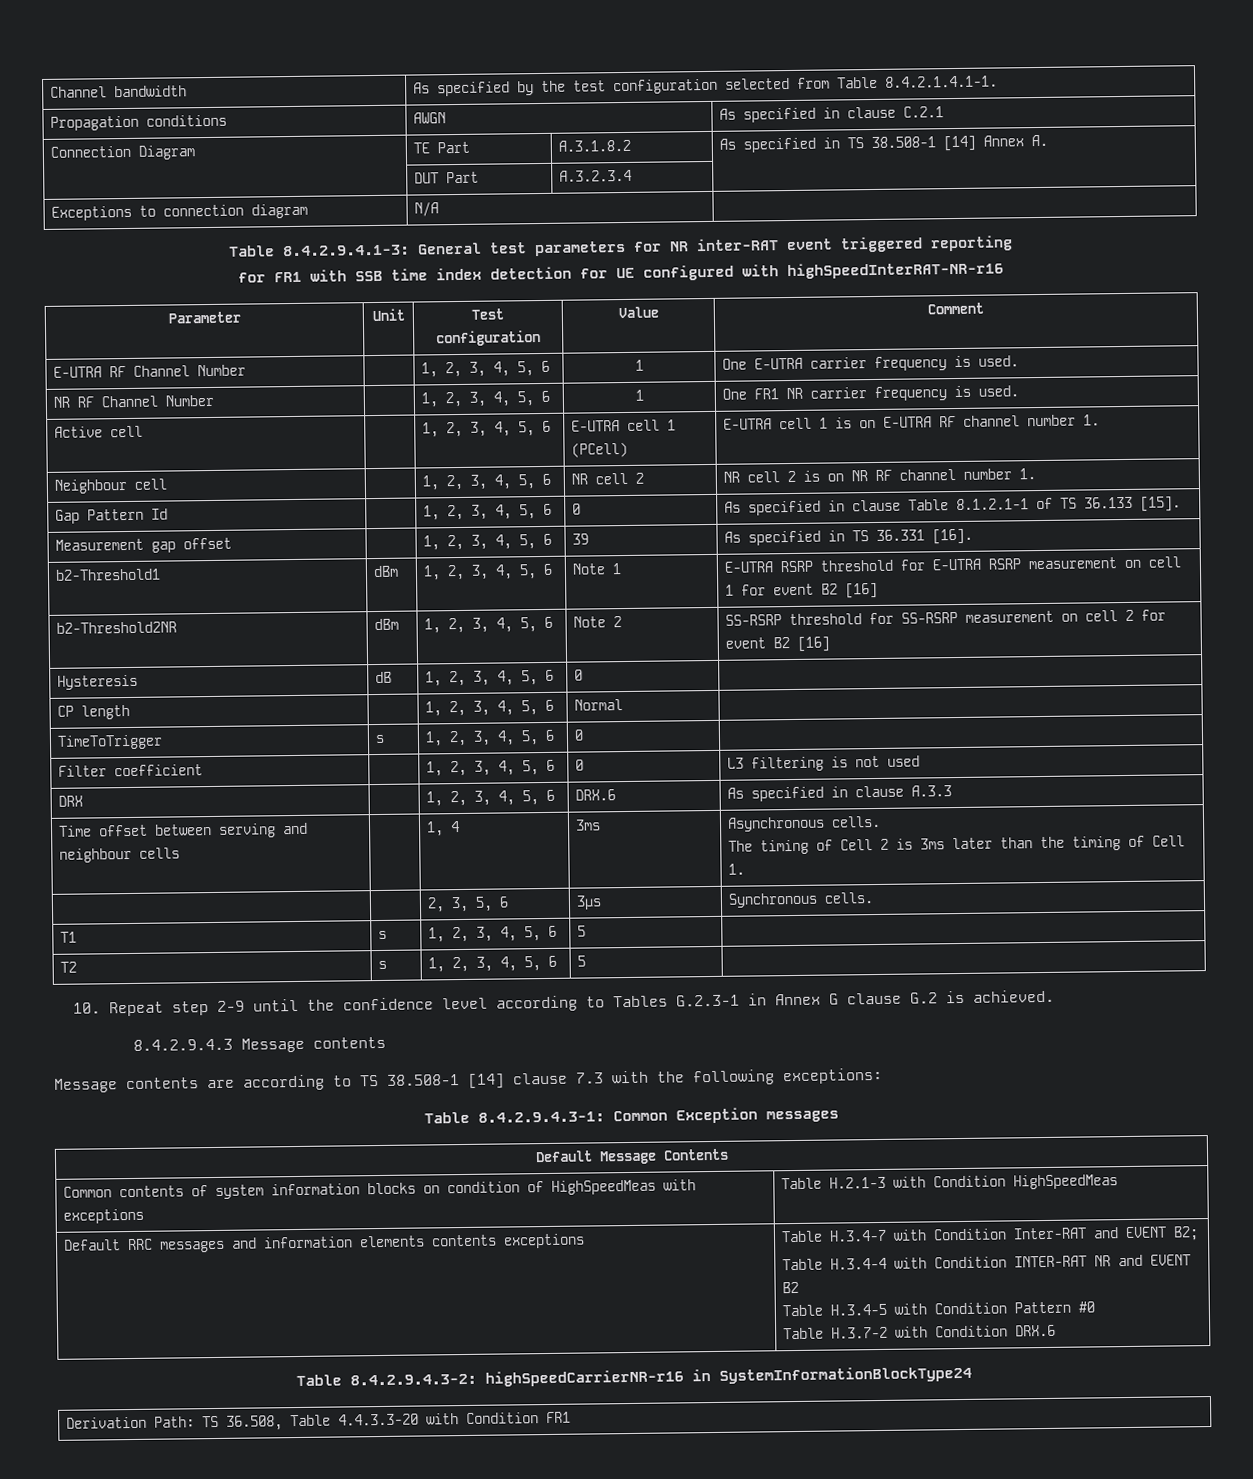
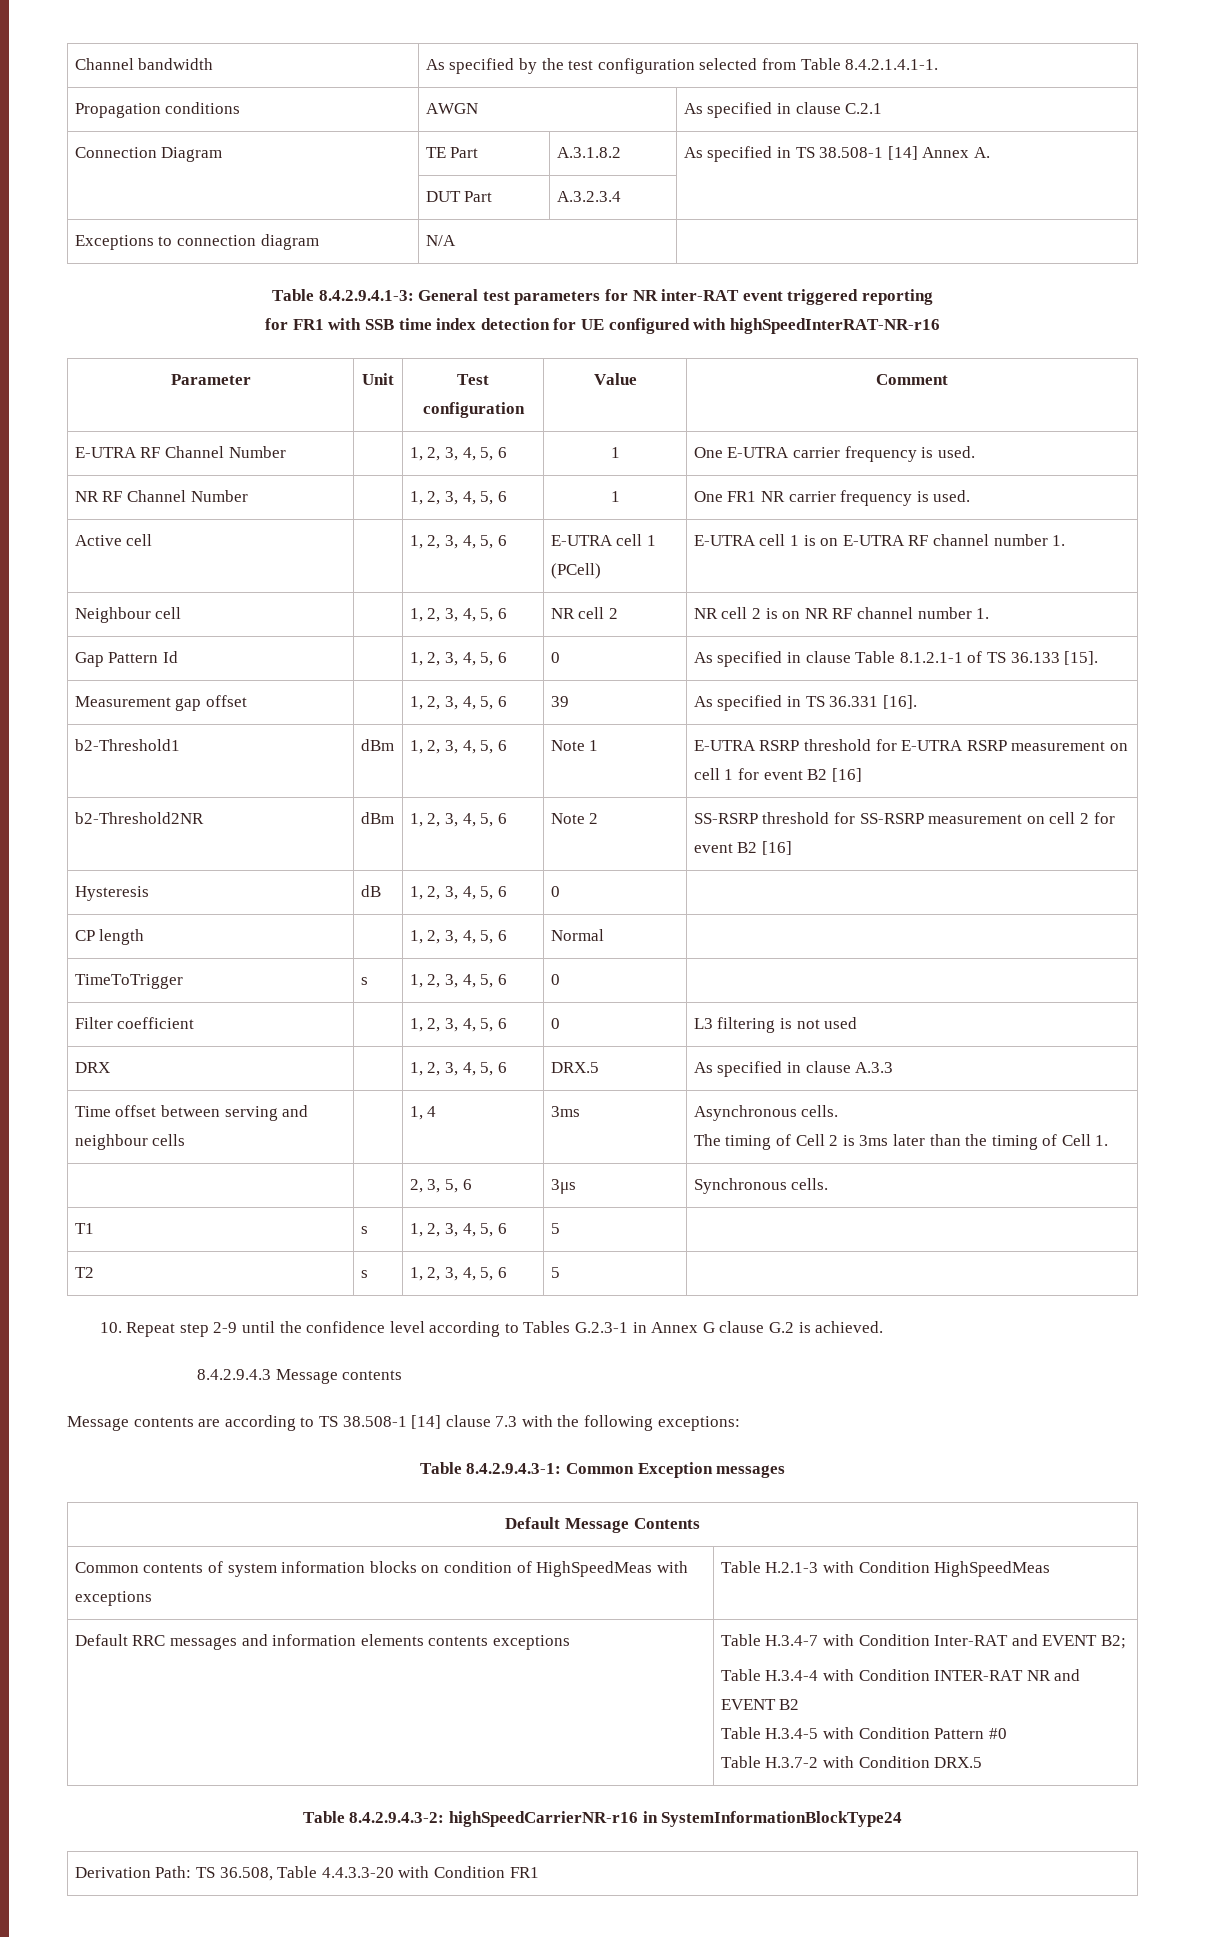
- DRX | | 1, 2, 3, 4, 5, 6 | DRX.6 | As specified in clause A.3.3
+ DRX | | 1, 2, 3, 4, 5, 6 | DRX.5 | As specified in clause A.3.3
  Default RRC messages and information elements contents exceptions | Table H.3.4-7 with Condition Inter-RAT and EVENT B2;
  Table H.3.4-4 with Condition INTER-RAT NR and EVENT B2
  Table H.3.4-5 with Condition Pattern #0
- Table H.3.7-2 with Condition DRX.6
+ Table H.3.7-2 with Condition DRX.5

